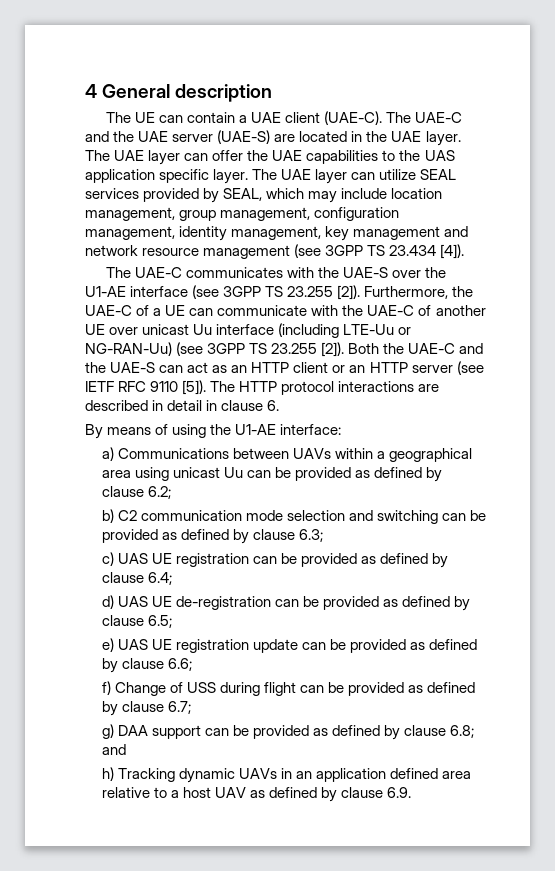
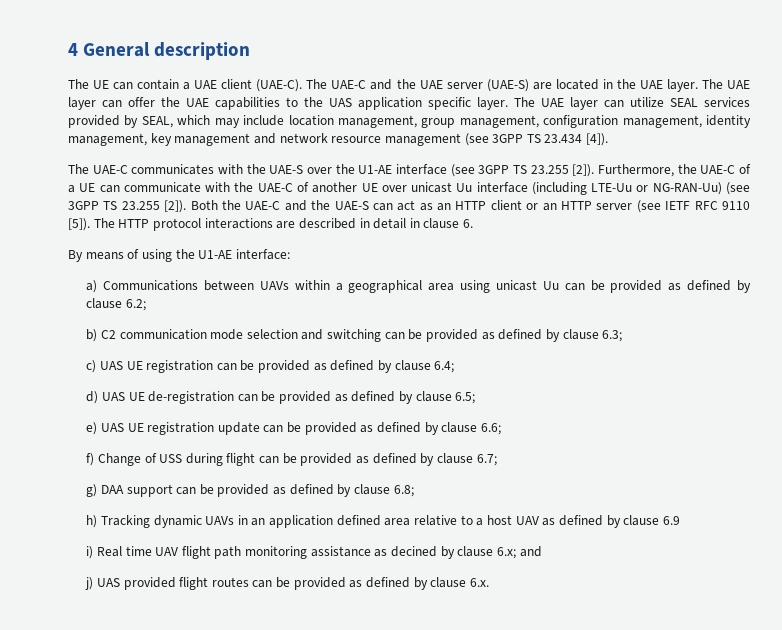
- g) DAA support can be provided as defined by clause 6.8; and
+ g) DAA support can be provided as defined by clause 6.8;
- h) Tracking dynamic UAVs in an application defined area relative to a host UAV as defined by clause 6.9.
+ h) Tracking dynamic UAVs in an application defined area relative to a host UAV as defined by clause 6.9
+ i) Real time UAV flight path monitoring assistance as decined by clause 6.x; and
+ j) UAS provided flight routes can be provided as defined by clause 6.x.

